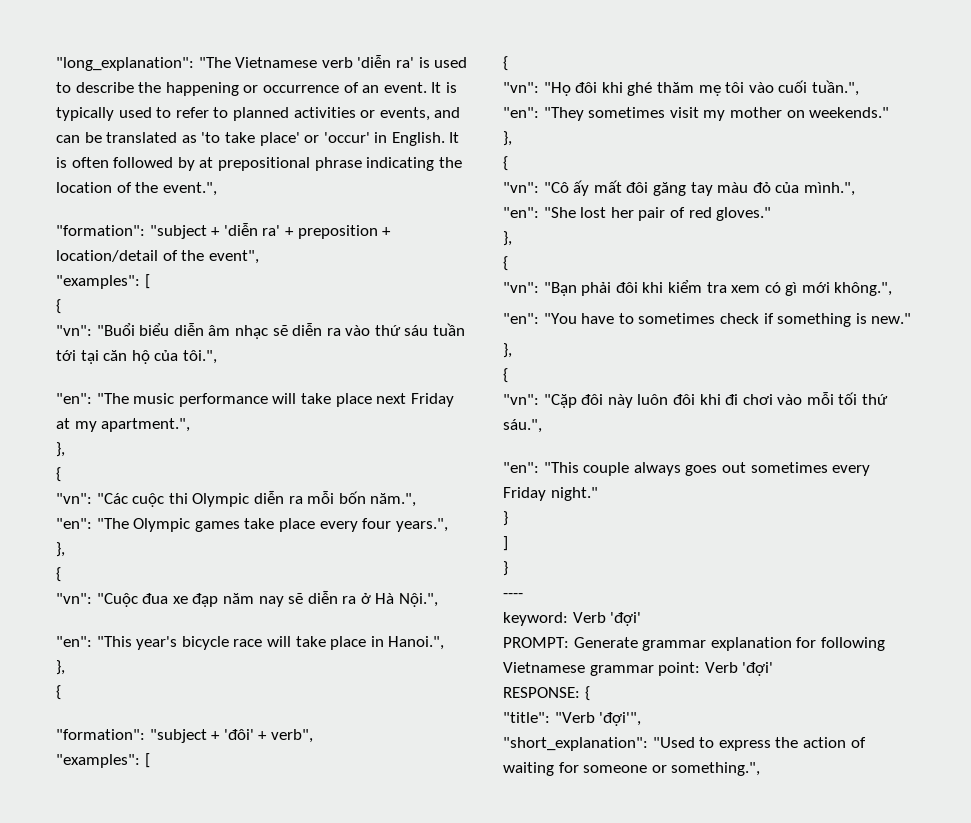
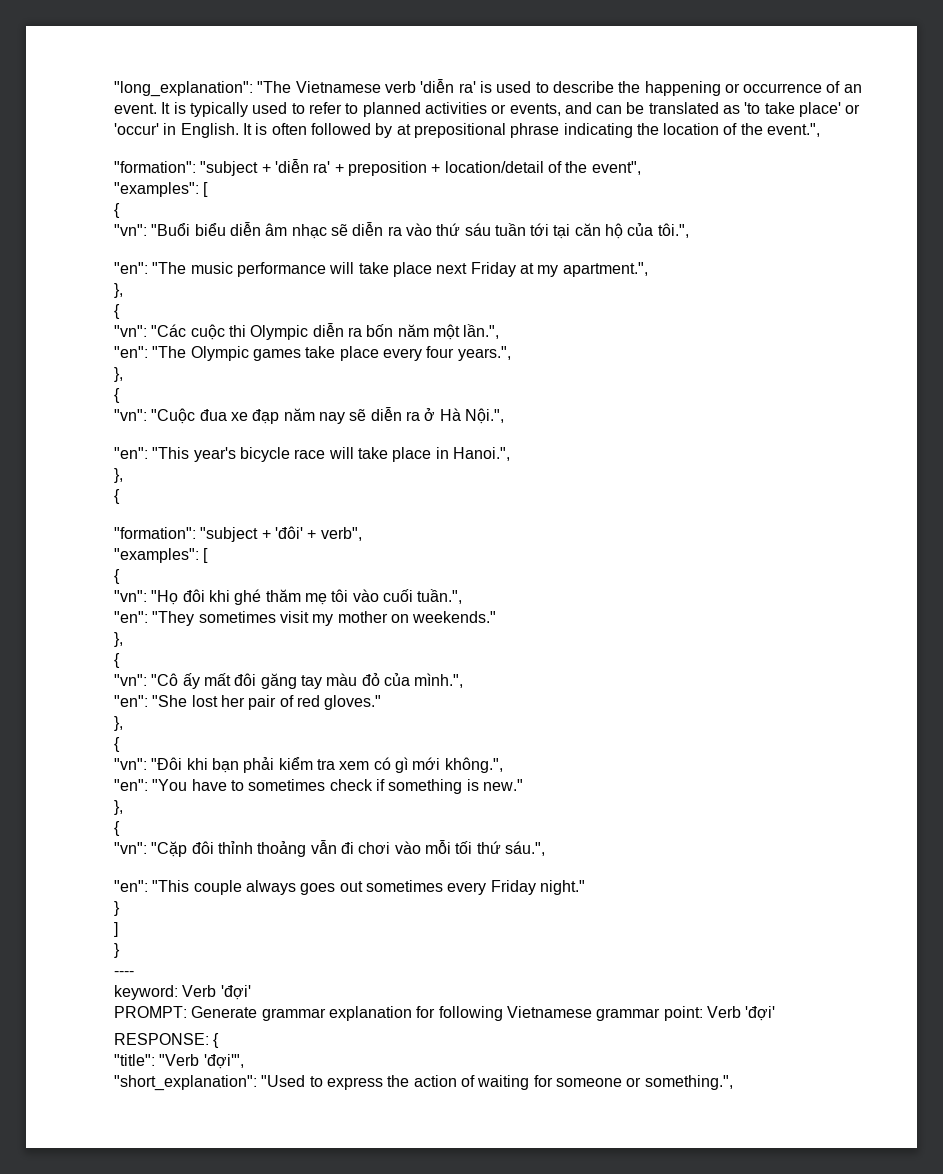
- "vn": "Các cuộc thi Olympic diễn ra mỗi bốn năm.",
+ "vn": "Các cuộc thi Olympic diễn ra bốn năm một lần.",
- "vn": "Bạn phải đôi khi kiểm tra xem có gì mới không.",
+ "vn": "Đôi khi bạn phải kiểm tra xem có gì mới không.",
- "vn": "Cặp đôi này luôn đôi khi đi chơi vào mỗi tối thứ sáu.",
+ "vn": "Cặp đôi thỉnh thoảng vẫn đi chơi vào mỗi tối thứ sáu.",

